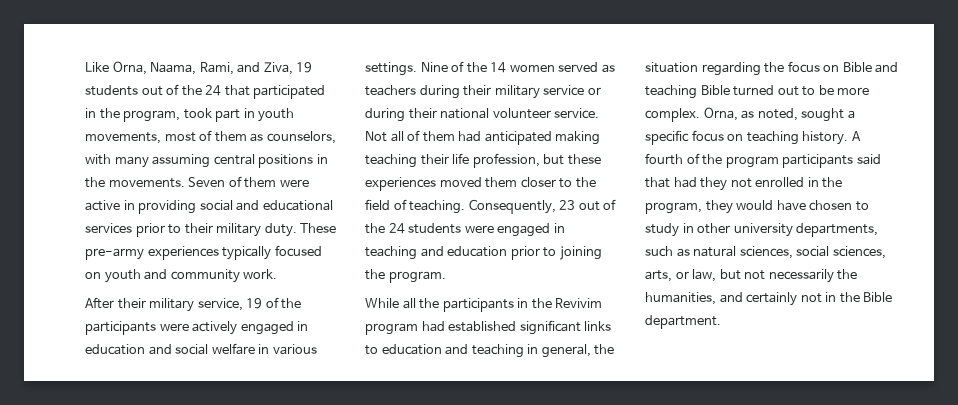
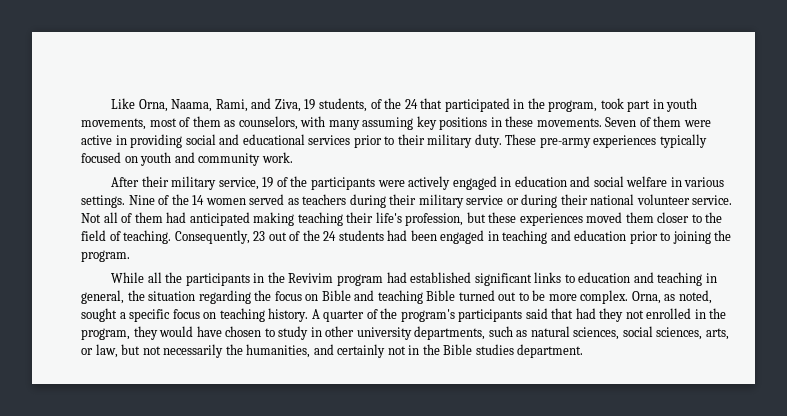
- Like Orna, Naama, Rami, and Ziva, 19 students out of the 24 that participated in the program, took part in youth movements, most of them as counselors, with many assuming central positions in the movements.
+ Like Orna, Naama, Rami, and Ziva, 19 students, of the 24 that participated in the program, took part in youth movements, most of them as counselors, with many assuming key positions in these movements.
- Not all of them had anticipated making teaching their life profession, but these experiences moved them closer to the field of teaching.
+ Not all of them had anticipated making teaching their life's profession, but these experiences moved them closer to the field of teaching.
- Consequently, 23 out of the 24 students were engaged in teaching and education prior to joining the program.
+ Consequently, 23 out of the 24 students had been engaged in teaching and education prior to joining the program.
- A fourth of the program participants said that had they not enrolled in the program, they would have chosen to study in other university departments, such as natural sciences, social sciences, arts, or law, but not necessarily the humanities, and certainly not in the Bible department.
+ A quarter of the program's participants said that had they not enrolled in the program, they would have chosen to study in other university departments, such as natural sciences, social sciences, arts, or law, but not necessarily the humanities, and certainly not in the Bible studies department.

